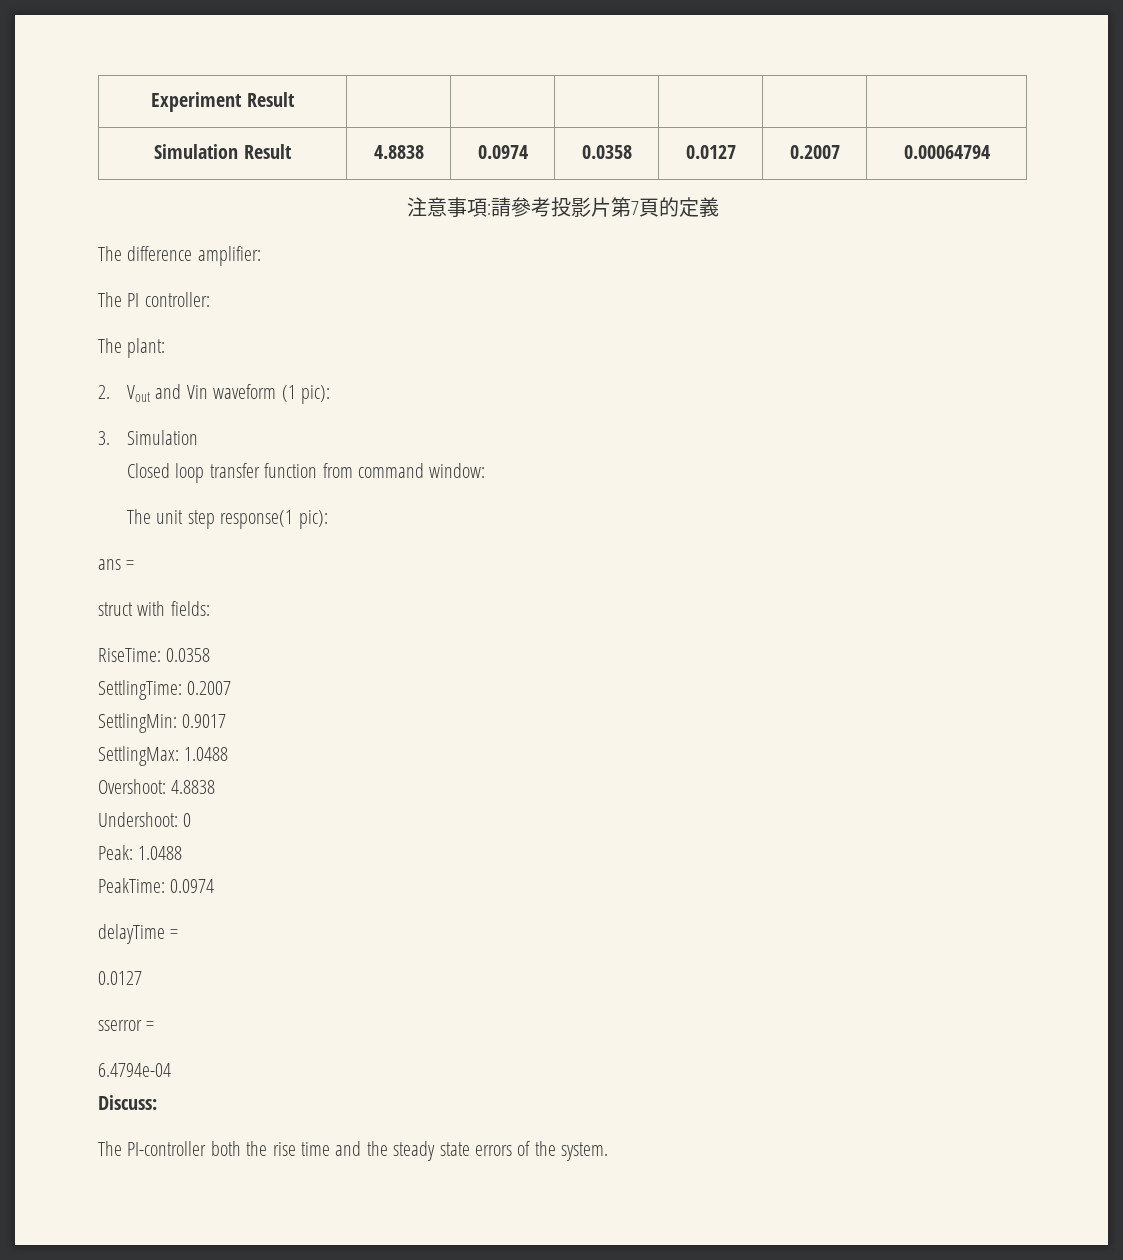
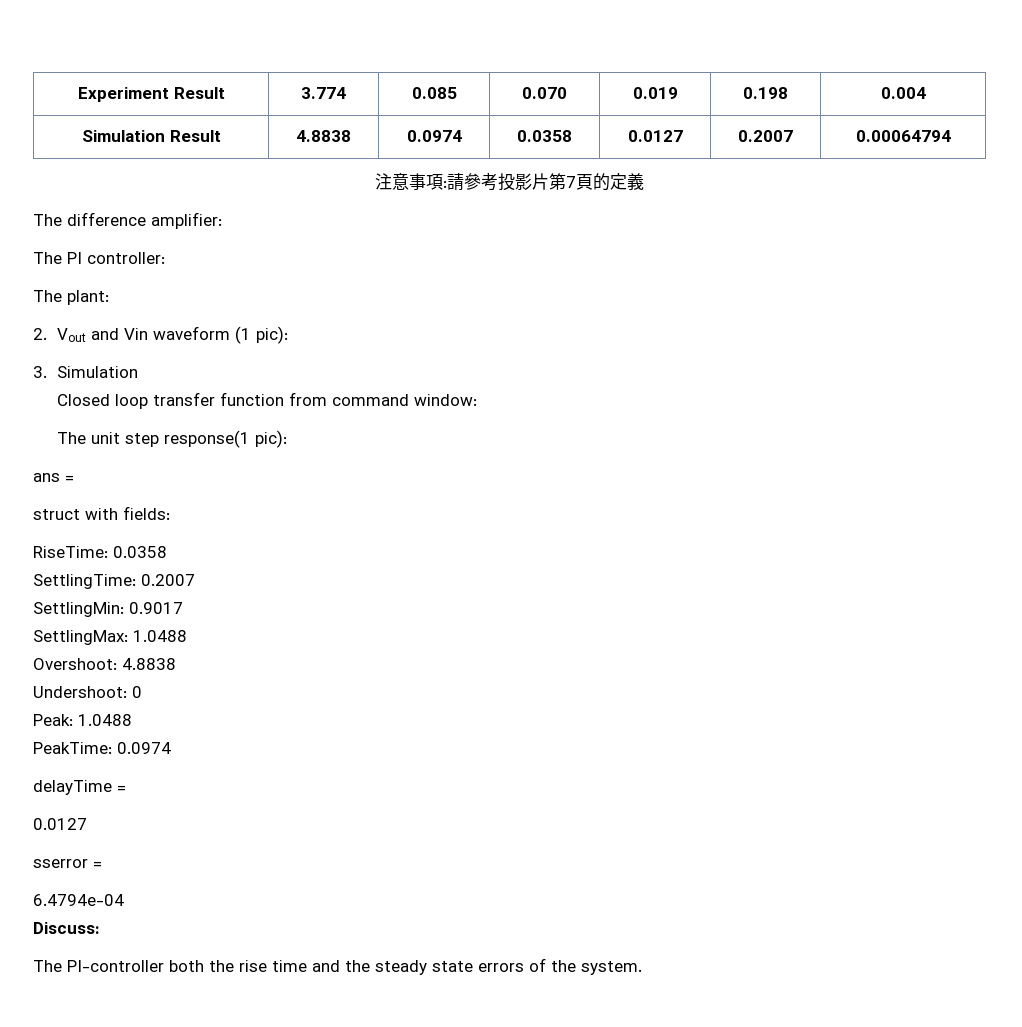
- Experiment Result | | | | | |
+ Experiment Result | 3.774 | 0.085 | 0.070 | 0.019 | 0.198 | 0.004

